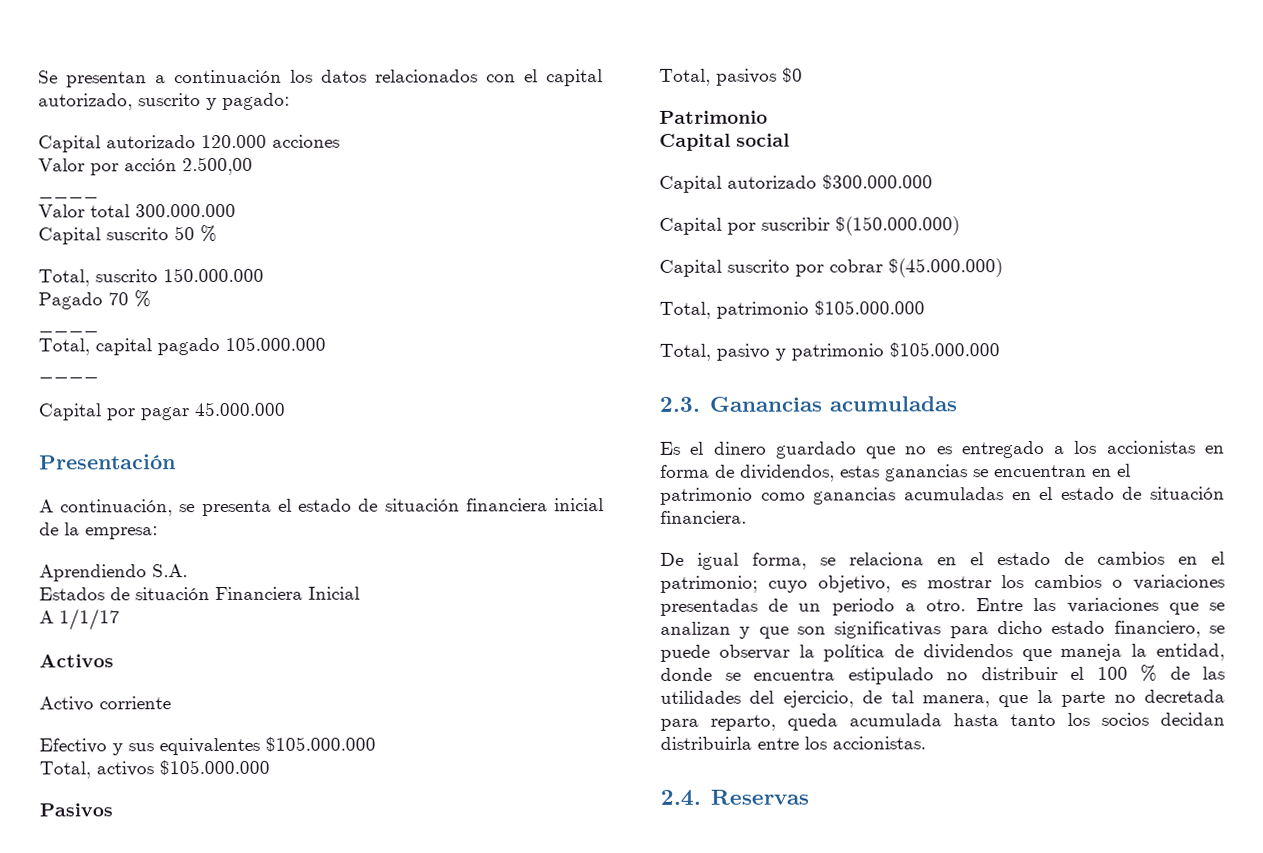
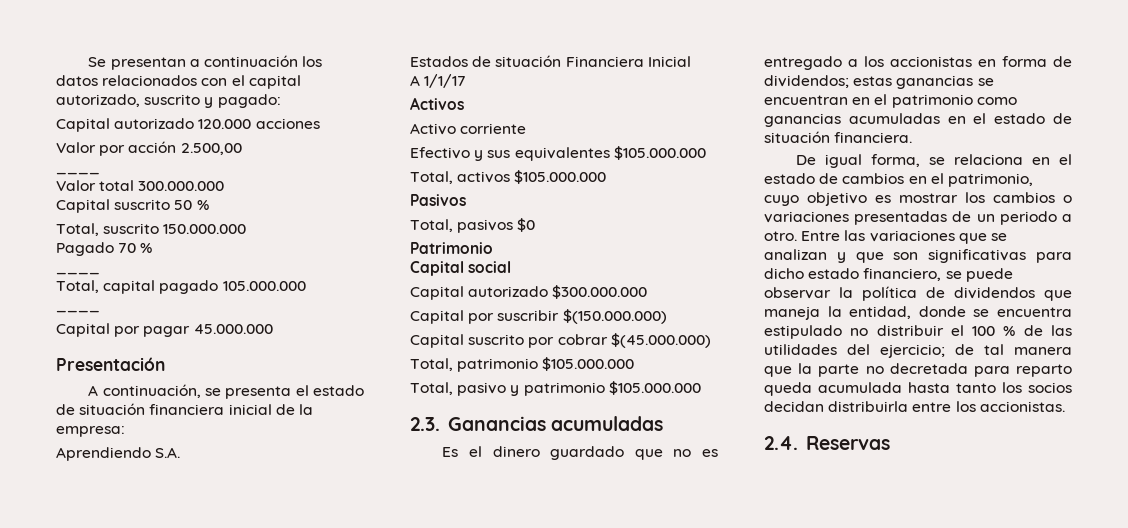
- Es el dinero guardado que no es entregado a los accionistas en forma de dividendos, estas ganancias se encuentran en el patrimonio como ganancias acumuladas en el estado de situación financiera.
+ Es el dinero guardado que no es entregado a los accionistas en forma de dividendos; estas ganancias se encuentran en el patrimonio como ganancias acumuladas en el estado de situación financiera.
- De igual forma, se relaciona en el estado de cambios en el patrimonio; cuyo objetivo, es mostrar los cambios o variaciones presentadas de un periodo a otro.
+ De igual forma, se relaciona en el estado de cambios en el patrimonio, cuyo objetivo es mostrar los cambios o variaciones presentadas de un periodo a otro.
- Entre las variaciones que se analizan y que son significativas para dicho estado financiero, se puede observar la política de dividendos que maneja la entidad, donde se encuentra estipulado no distribuir el 100 % de las utilidades del ejercicio, de tal manera, que la parte no decretada para reparto, queda acumulada hasta tanto los socios decidan distribuirla entre los accionistas.
+ Entre las variaciones que se analizan y que son significativas para dicho estado financiero, se puede observar la política de dividendos que maneja la entidad, donde se encuentra estipulado no distribuir el 100 % de las utilidades del ejercicio; de tal manera que la parte no decretada para reparto queda acumulada hasta tanto los socios decidan distribuirla entre los accionistas.

